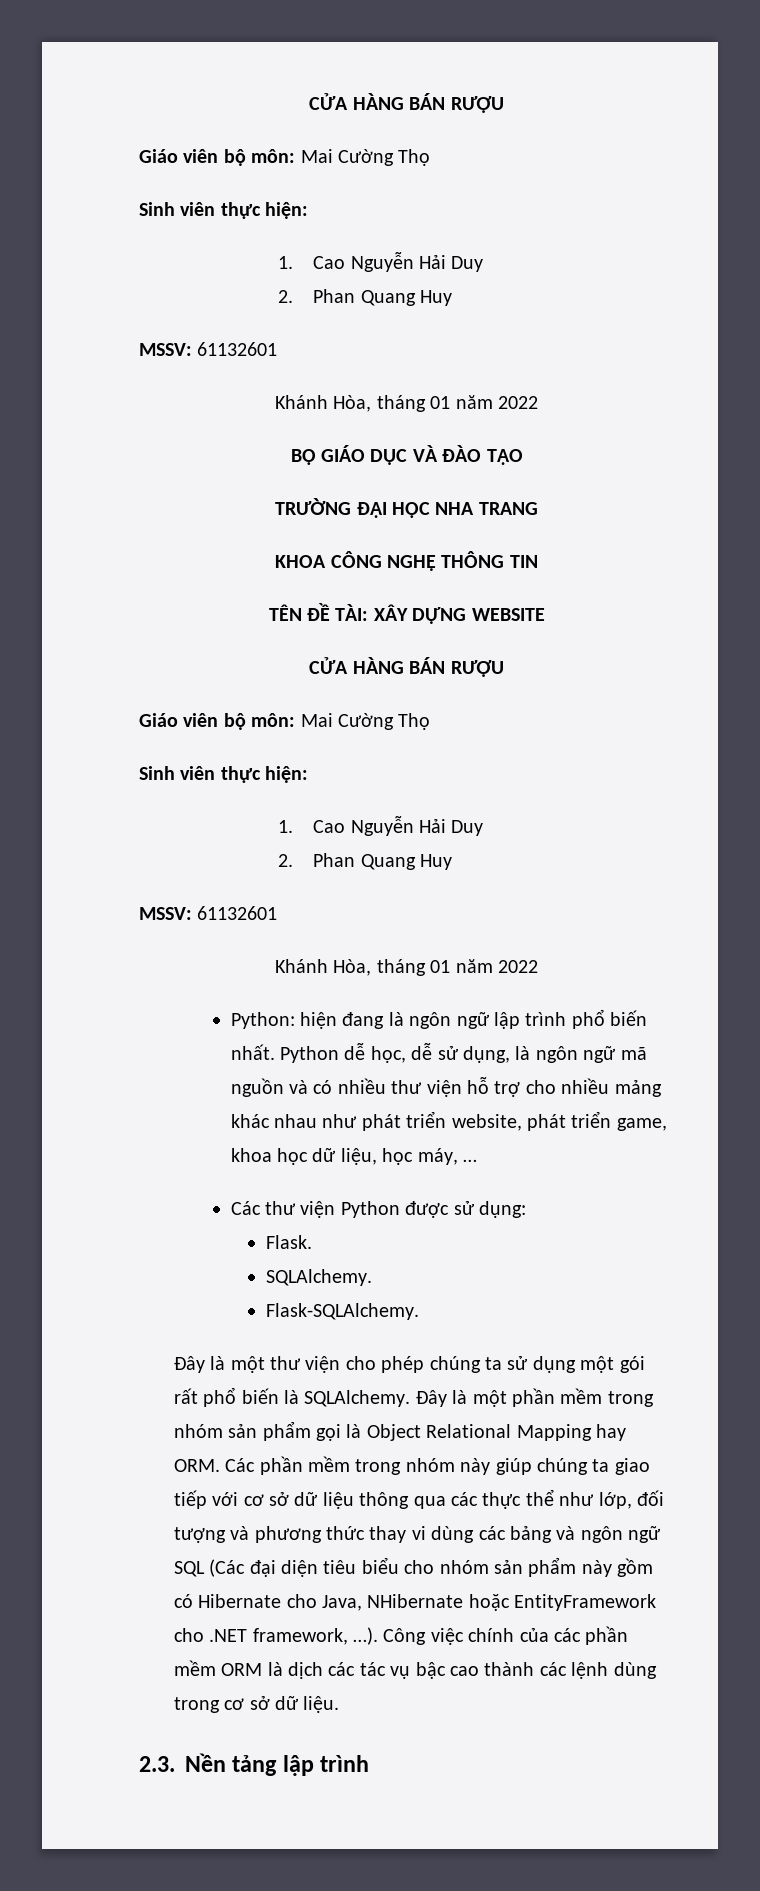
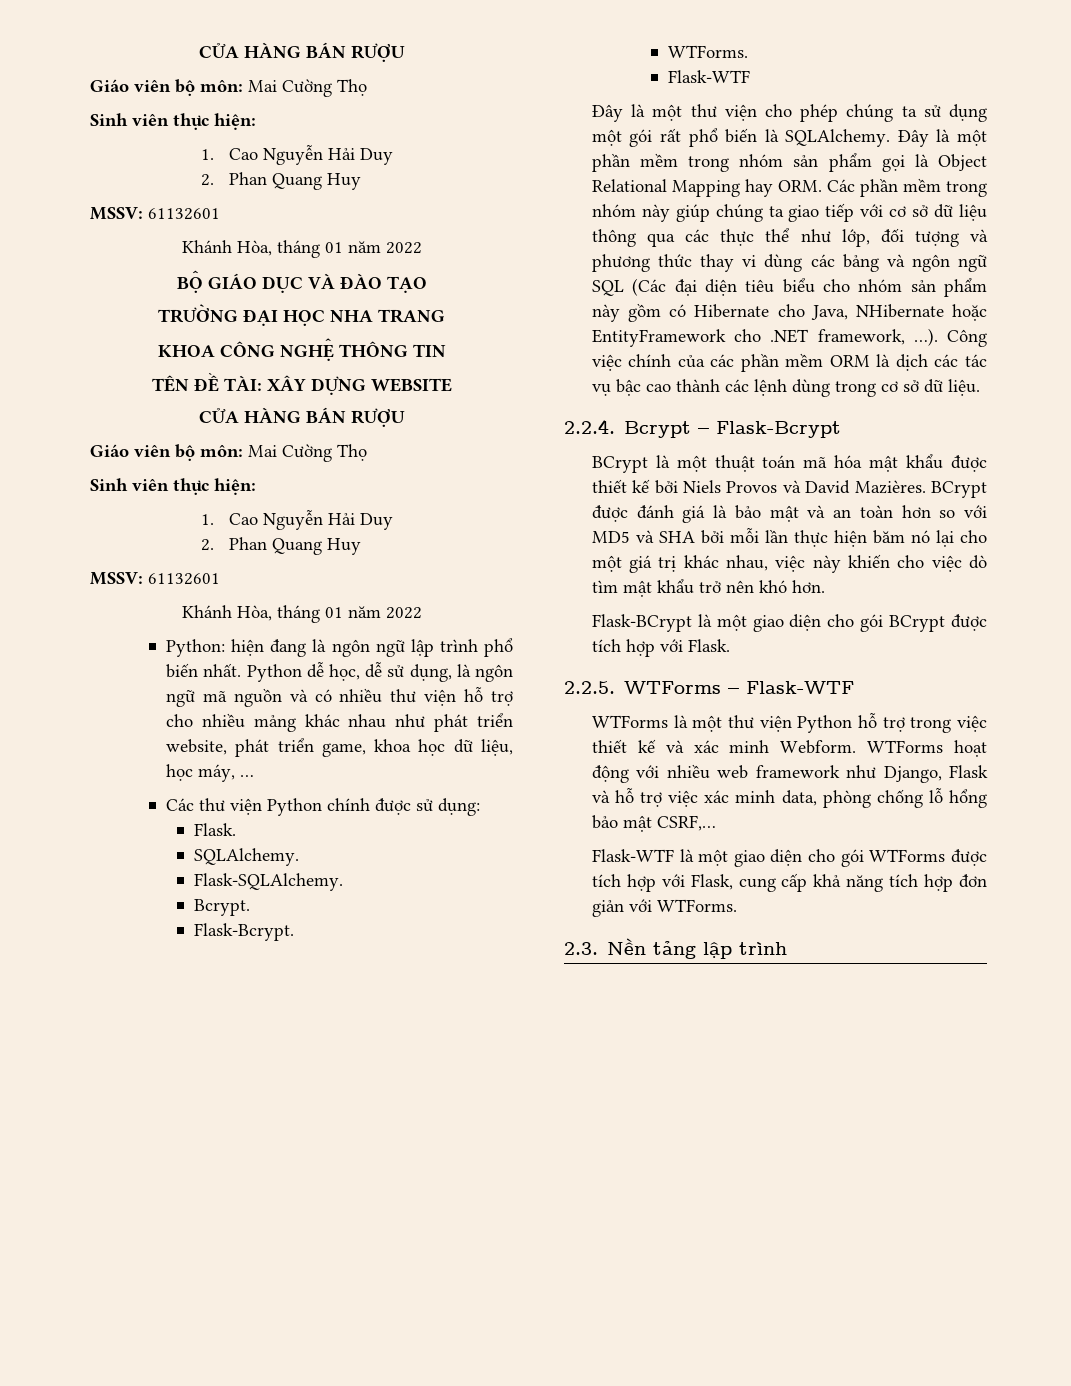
- Các thư viện Python được sử dụng:
+ Các thư viện Python chính được sử dụng:
+ Bcrypt.
+ Flask-Bcrypt.
+ WTForms.
+ Flask-WTF
+ 2.2.4. Bcrypt – Flask-Bcrypt
+ BCrypt là một thuật toán mã hóa mật khẩu được thiết kế bởi Niels Provos và David Mazières. BCrypt được đánh giá là bảo mật và an toàn hơn so với MD5 và SHA bởi mỗi lần thực hiện băm nó lại cho một giá trị khác nhau, việc này khiến cho việc dò tìm mật khẩu trở nên khó hơn.
+ Flask-BCrypt là một giao diện cho gói BCrypt được tích hợp với Flask.
+ 2.2.5. WTForms – Flask-WTF
+ WTForms là một thư viện Python hỗ trợ trong việc thiết kế và xác minh Webform. WTForms hoạt động với nhiều web framework như Django, Flask và hỗ trợ việc xác minh data, phòng chống lỗ hổng bảo mật CSRF,…
+ Flask-WTF là một giao diện cho gói WTForms được tích hợp với Flask, cung cấp khả năng tích hợp đơn giản với WTForms.

